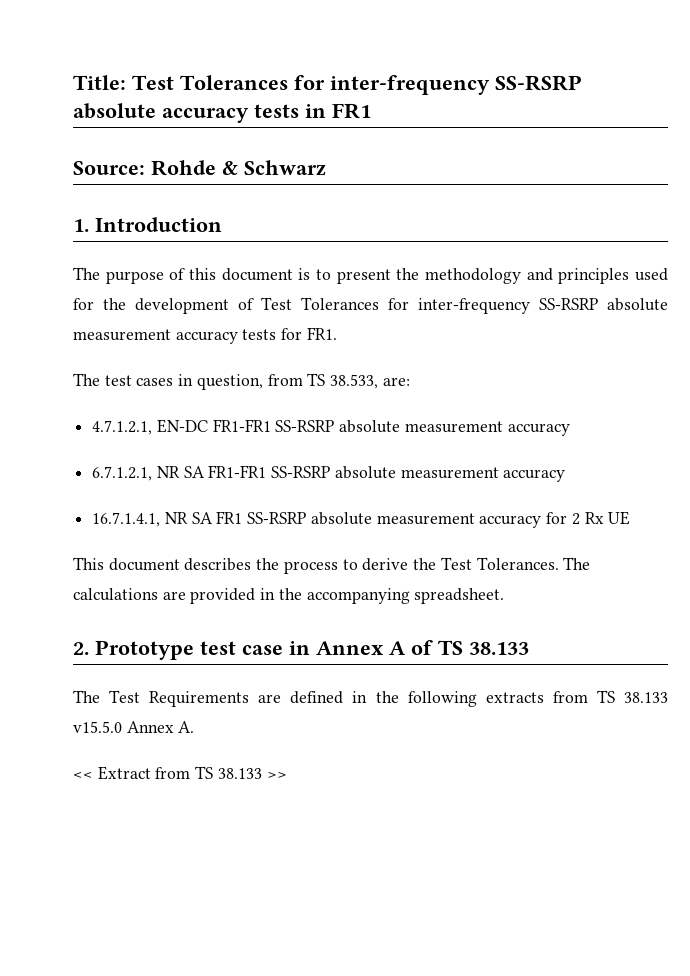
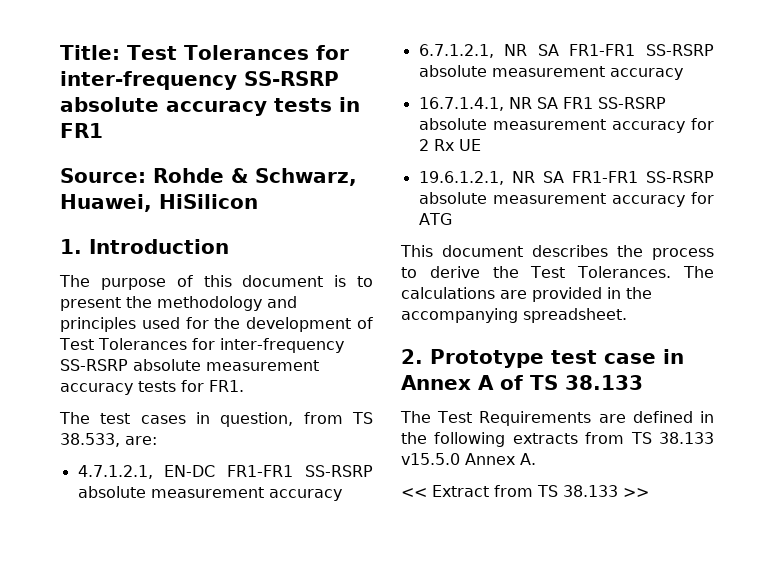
- Source: Rohde & Schwarz
+ Source: Rohde & Schwarz, Huawei, HiSilicon
+ 19.6.1.2.1, NR SA FR1-FR1 SS-RSRP absolute measurement accuracy for ATG

